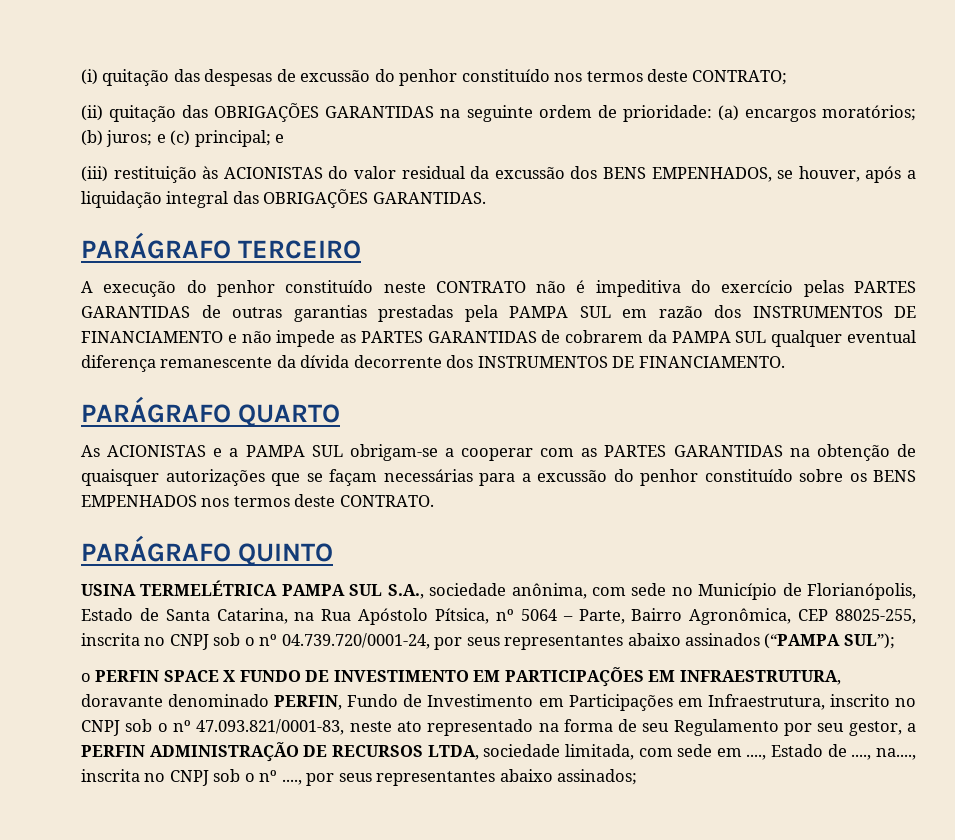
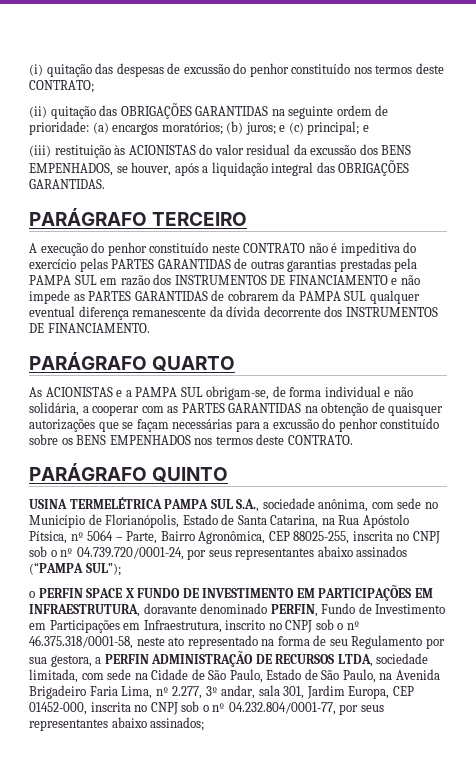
- As ACIONISTAS e a PAMPA SUL obrigam-se a cooperar com as PARTES GARANTIDAS na obtenção de quaisquer autorizações que se façam necessárias para a excussão do penhor constituído sobre os BENS EMPENHADOS nos termos deste CONTRATO.
+ As ACIONISTAS e a PAMPA SUL obrigam-se, de forma individual e não solidária, a cooperar com as PARTES GARANTIDAS na obtenção de quaisquer autorizações que se façam necessárias para a excussão do penhor constituído sobre os BENS EMPENHADOS nos termos deste CONTRATO.
- o PERFIN SPACE X FUNDO DE INVESTIMENTO EM PARTICIPAÇÕES EM INFRAESTRUTURA, doravante denominado PERFIN, Fundo de Investimento em Participações em Infraestrutura, inscrito no CNPJ sob o nº 47.093.821/0001-83, neste ato representado na forma de seu Regulamento por seu gestor, a PERFIN ADMINISTRAÇÃO DE RECURSOS LTDA, sociedade limitada, com sede em ...., Estado de ...., na...., inscrita no CNPJ sob o nº ...., por seus representantes abaixo assinados;
+ o PERFIN SPACE X FUNDO DE INVESTIMENTO EM PARTICIPAÇÕES EM INFRAESTRUTURA, doravante denominado PERFIN, Fundo de Investimento em Participações em Infraestrutura, inscrito no CNPJ sob o nº 46.375.318/0001-58, neste ato representado na forma de seu Regulamento por sua gestora, a PERFIN ADMINISTRAÇÃO DE RECURSOS LTDA, sociedade limitada, com sede na Cidade de São Paulo, Estado de São Paulo, na Avenida Brigadeiro Faria Lima, nº 2.277, 3º andar, sala 301, Jardim Europa, CEP 01452-000, inscrita no CNPJ sob o nº 04.232.804/0001-77, por seus representantes abaixo assinados;

